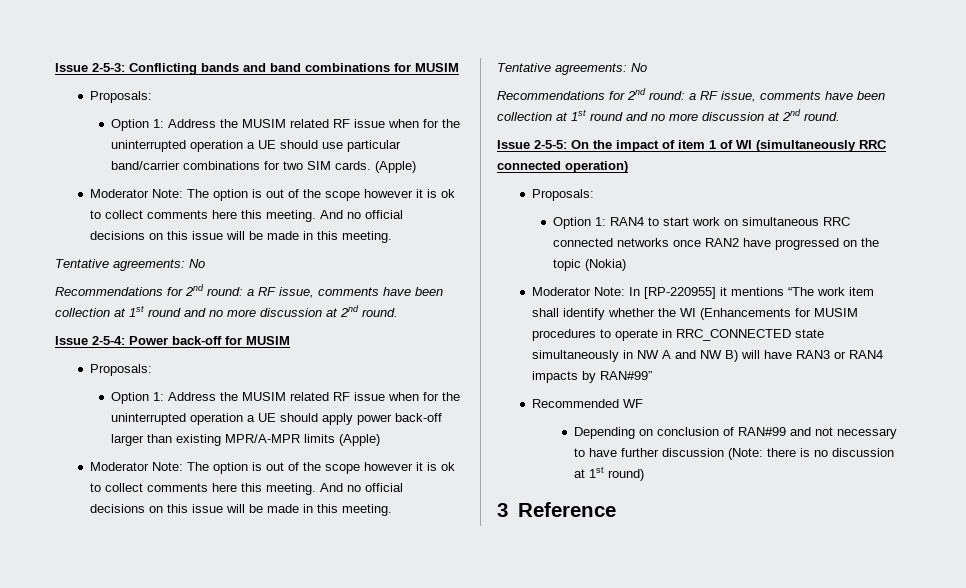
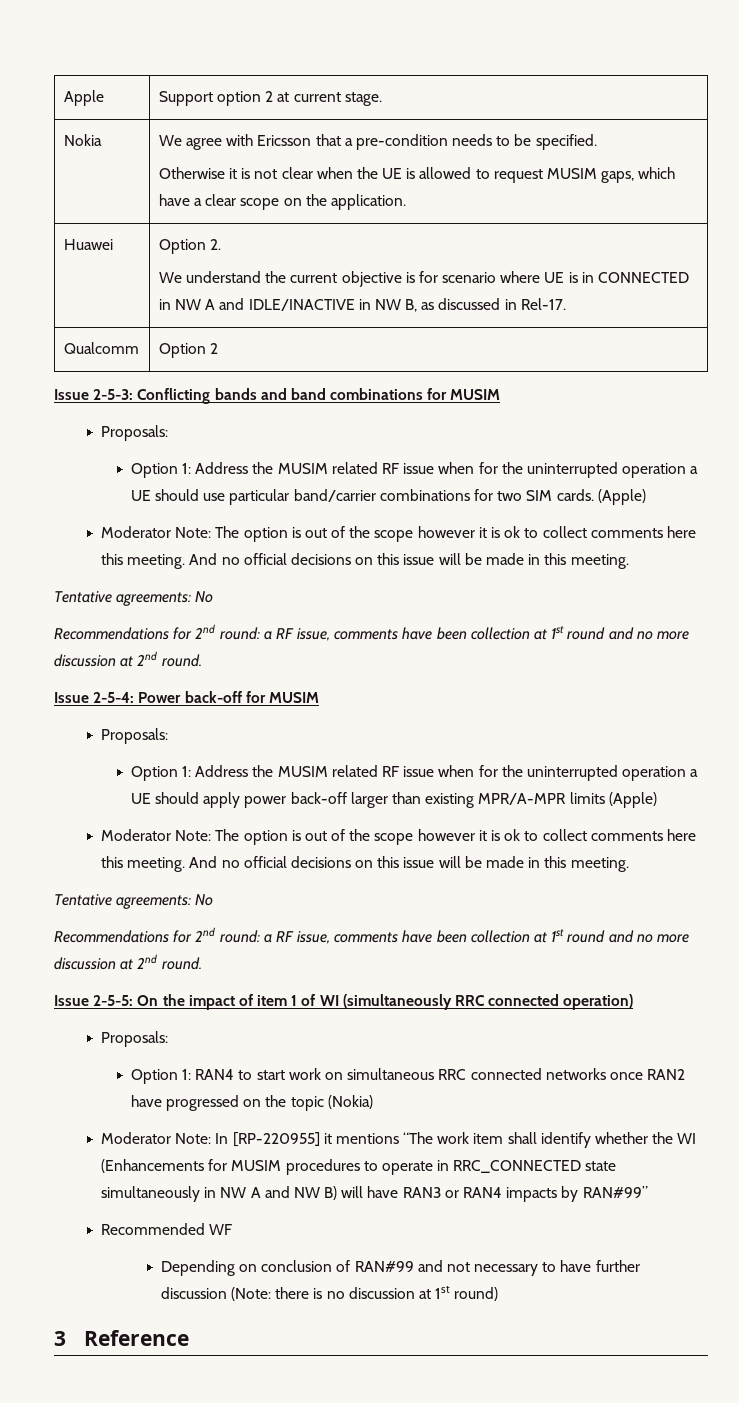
+ Apple | Support option 2 at current stage.
+ Nokia | We agree with Ericsson that a pre-condition needs to be specified.
+ Otherwise it is not clear when the UE is allowed to request MUSIM gaps, which have a clear scope on the application.
+ Huawei | Option 2.
+ We understand the current objective is for scenario where UE is in CONNECTED in NW A and IDLE/INACTIVE in NW B, as discussed in Rel-17.
+ Qualcomm | Option 2

